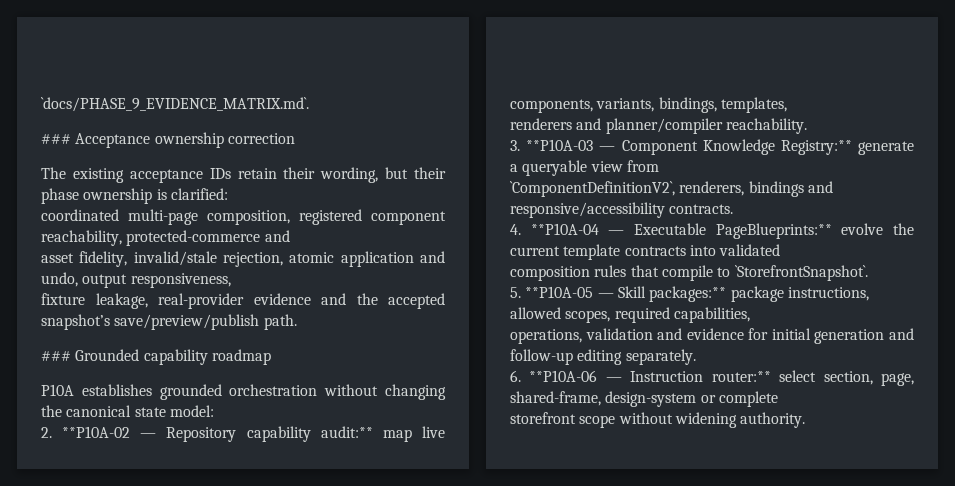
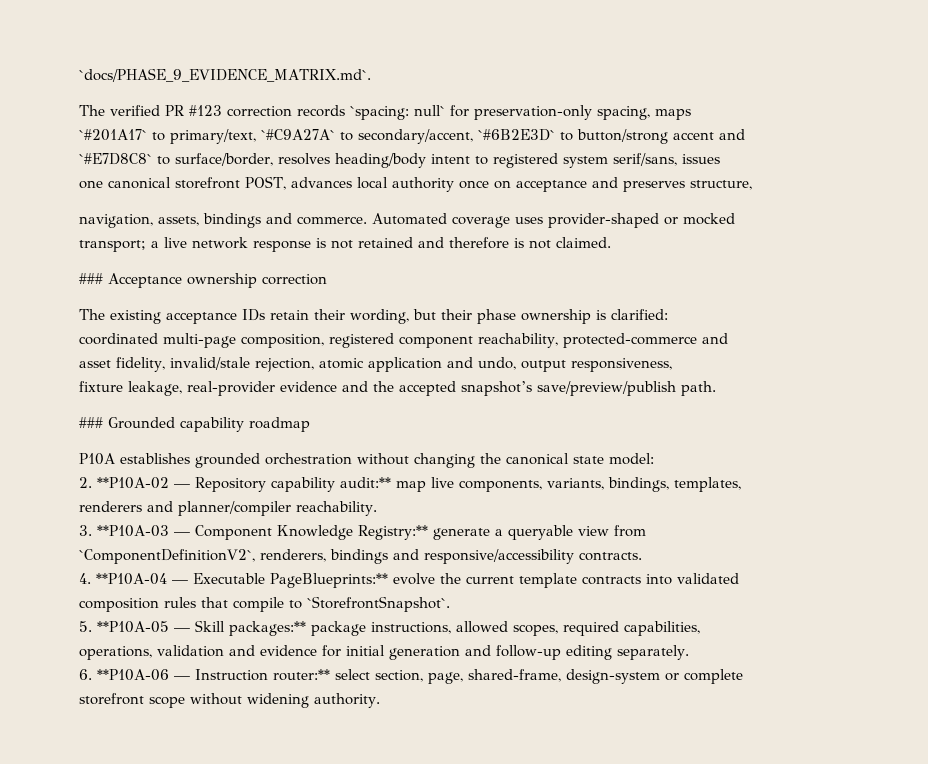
+ The verified PR #123 correction records `spacing: null` for preservation-only spacing, maps
+ `#201A17` to primary/text, `#C9A27A` to secondary/accent, `#6B2E3D` to button/strong accent and
+ `#E7D8C8` to surface/border, resolves heading/body intent to registered system serif/sans, issues
+ one canonical storefront POST, advances local authority once on acceptance and preserves structure,
+ navigation, assets, bindings and commerce. Automated coverage uses provider-shaped or mocked
+ transport; a live network response is not retained and therefore is not claimed.

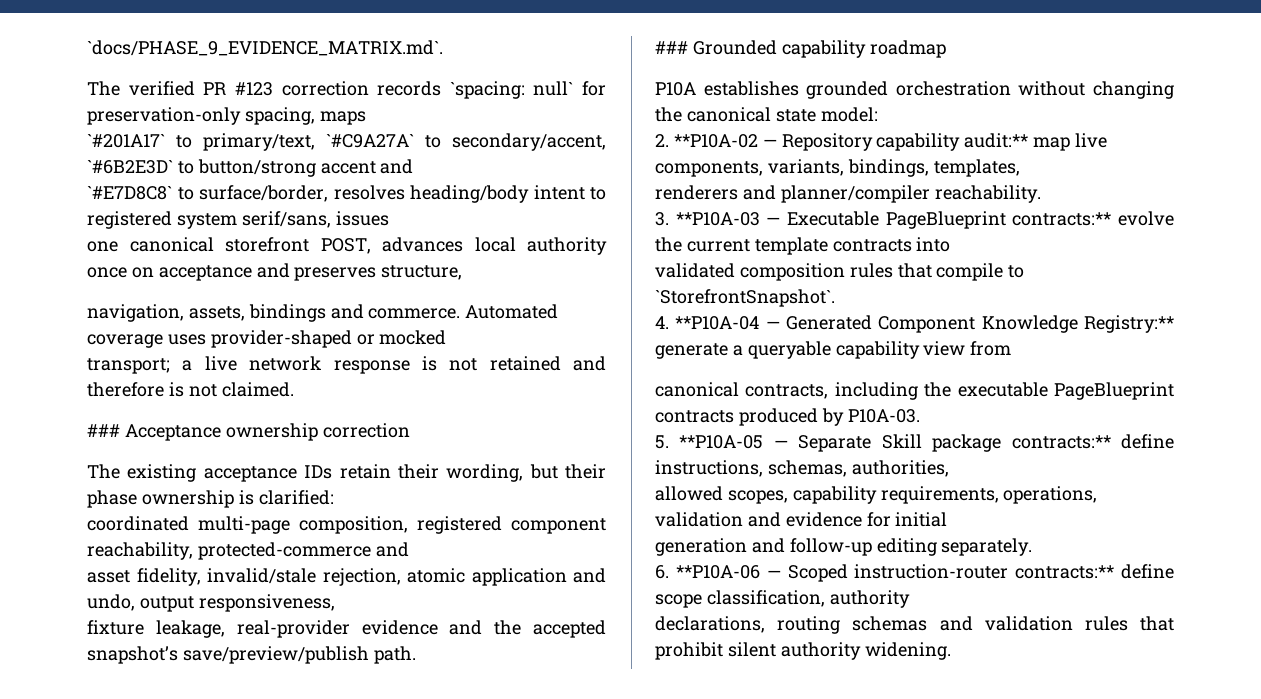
- 3. **P10A-03 — Component Knowledge Registry:** generate a queryable view from
- `ComponentDefinitionV2`, renderers, bindings and responsive/accessibility contracts.
- 4. **P10A-04 — Executable PageBlueprints:** evolve the current template contracts into validated
- composition rules that compile to `StorefrontSnapshot`.
+ 3. **P10A-03 — Executable PageBlueprint contracts:** evolve the current template contracts into
+ validated composition rules that compile to `StorefrontSnapshot`.
- 5. **P10A-05 — Skill packages:** package instructions, allowed scopes, required capabilities,
- operations, validation and evidence for initial generation and follow-up editing separately.
+ 4. **P10A-04 — Generated Component Knowledge Registry:** generate a queryable capability view from
+ canonical contracts, including the executable PageBlueprint contracts produced by P10A-03.
+ 5. **P10A-05 — Separate Skill package contracts:** define instructions, schemas, authorities,
+ allowed scopes, capability requirements, operations, validation and evidence for initial
+ generation and follow-up editing separately.
- 6. **P10A-06 — Instruction router:** select section, page, shared-frame, design-system or complete
- storefront scope without widening authority.
+ 6. **P10A-06 — Scoped instruction-router contracts:** define scope classification, authority
+ declarations, routing schemas and validation rules that prohibit silent authority widening.

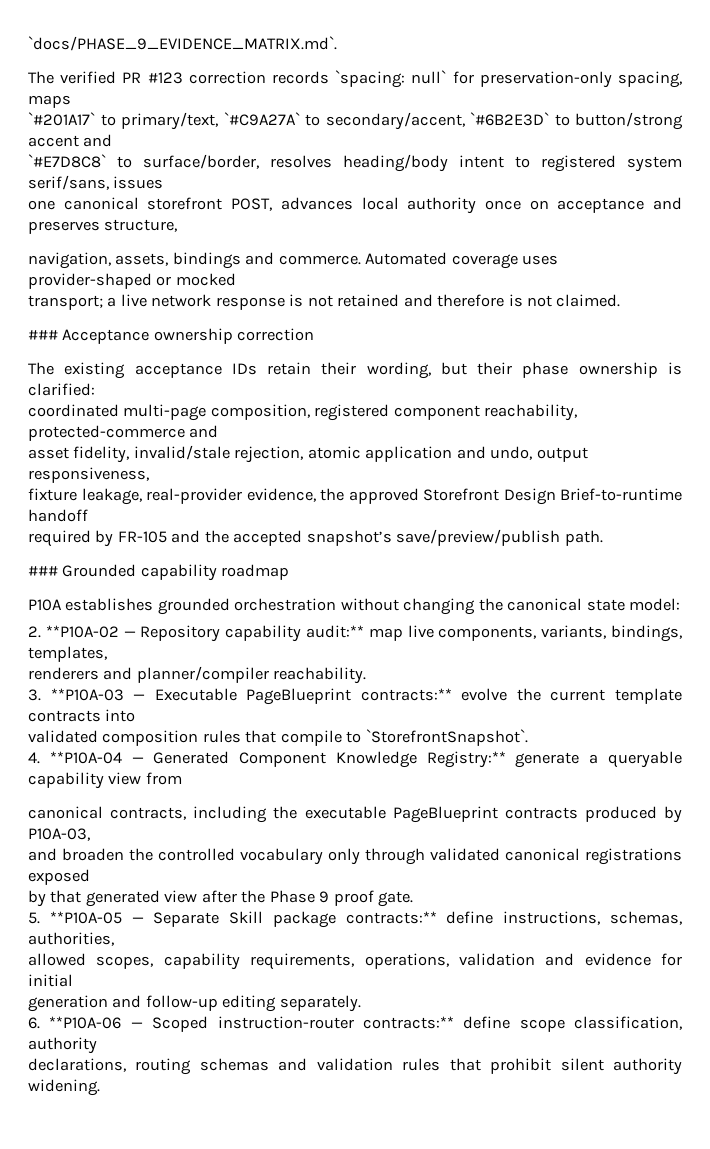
- fixture leakage, real-provider evidence and the accepted snapshot’s save/preview/publish path.
+ fixture leakage, real-provider evidence, the approved Storefront Design Brief-to-runtime handoff
+ required by FR-105 and the accepted snapshot’s save/preview/publish path.
- canonical contracts, including the executable PageBlueprint contracts produced by P10A-03.
+ canonical contracts, including the executable PageBlueprint contracts produced by P10A-03,
+ and broaden the controlled vocabulary only through validated canonical registrations exposed
+ by that generated view after the Phase 9 proof gate.

